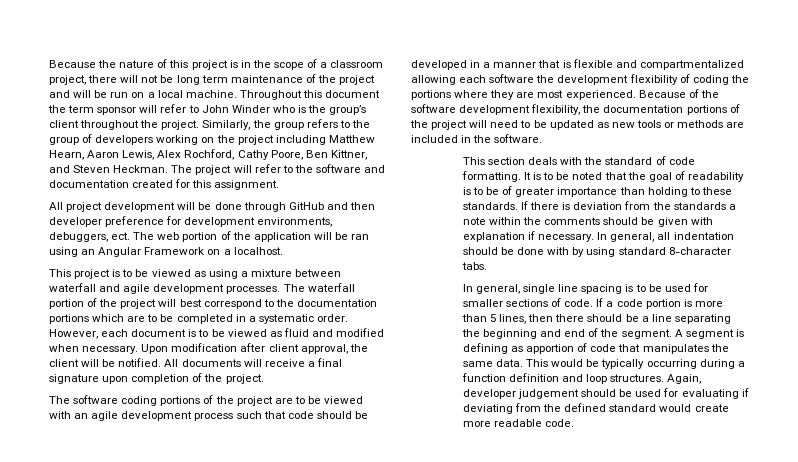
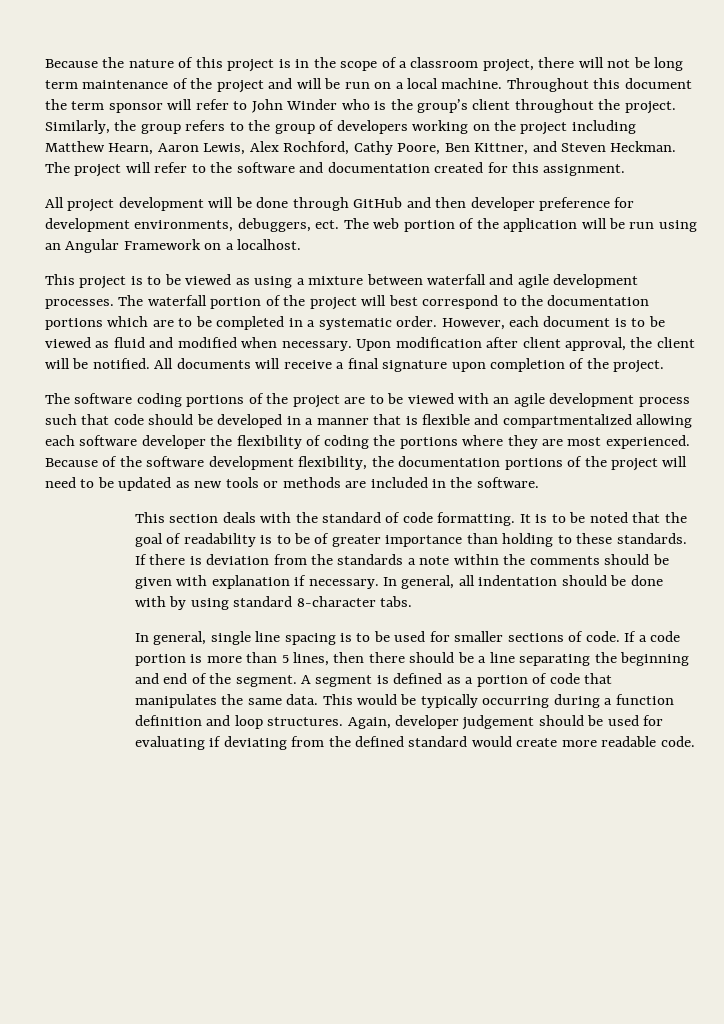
- The web portion of the application will be ran using an Angular Framework on a localhost.
+ The web portion of the application will be run using an Angular Framework on a localhost.
- The software coding portions of the project are to be viewed with an agile development process such that code should be developed in a manner that is flexible and compartmentalized allowing each software the development flexibility of coding the portions where they are most experienced.
+ The software coding portions of the project are to be viewed with an agile development process such that code should be developed in a manner that is flexible and compartmentalized allowing each software developer the flexibility of coding the portions where they are most experienced.
- A segment is defining as apportion of code that manipulates the same data.
+ A segment is defined as a portion of code that manipulates the same data.

